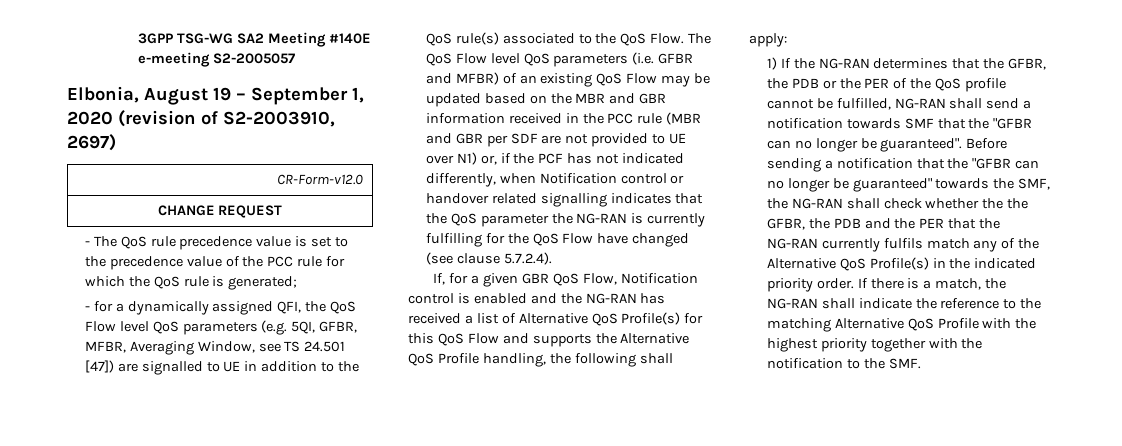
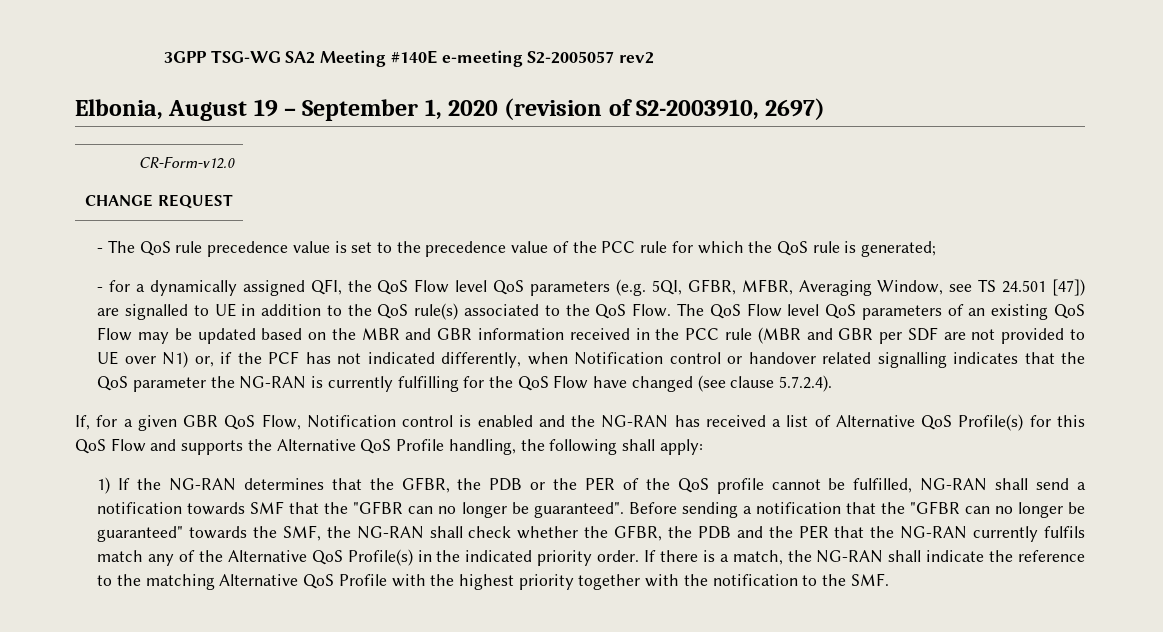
- 3GPP TSG-WG SA2 Meeting #140E e-meeting S2-2005057
+ 3GPP TSG-WG SA2 Meeting #140E e-meeting S2-2005057 rev2
- The QoS Flow level QoS parameters (i.e. GFBR and MFBR) of an existing QoS Flow may be updated based on the MBR and GBR information received in the PCC rule (MBR and GBR per SDF are not provided to UE over N1) or, if the PCF has not indicated differently, when Notification control or handover related signalling indicates that the QoS parameter the NG-RAN is currently fulfilling for the QoS Flow have changed (see clause 5.7.2.4).
+ The QoS Flow level QoS parameters of an existing QoS Flow may be updated based on the MBR and GBR information received in the PCC rule (MBR and GBR per SDF are not provided to UE over N1) or, if the PCF has not indicated differently, when Notification control or handover related signalling indicates that the QoS parameter the NG-RAN is currently fulfilling for the QoS Flow have changed (see clause 5.7.2.4).
- Before sending a notification that the "GFBR can no longer be guaranteed" towards the SMF, the NG-RAN shall check whether the the GFBR, the PDB and the PER that the NG-RAN currently fulfils match any of the Alternative QoS Profile(s) in the indicated priority order.
+ Before sending a notification that the "GFBR can no longer be guaranteed" towards the SMF, the NG-RAN shall check whether the GFBR, the PDB and the PER that the NG-RAN currently fulfils match any of the Alternative QoS Profile(s) in the indicated priority order.

